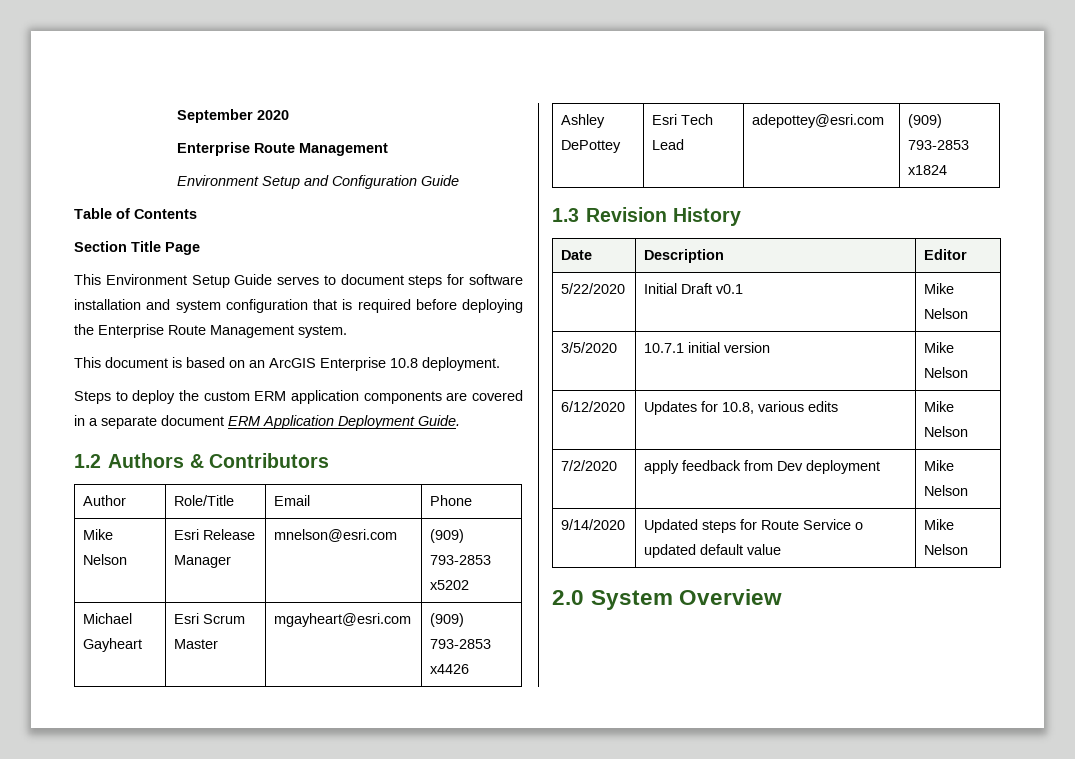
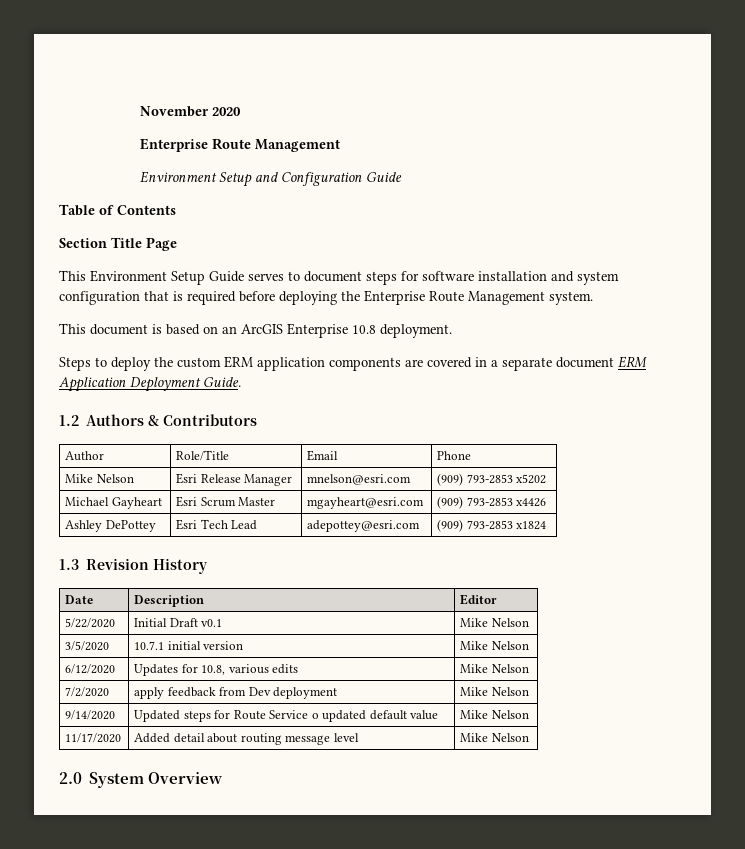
- September 2020
+ November 2020
+ 11/17/2020 | Added detail about routing message level | Mike Nelson

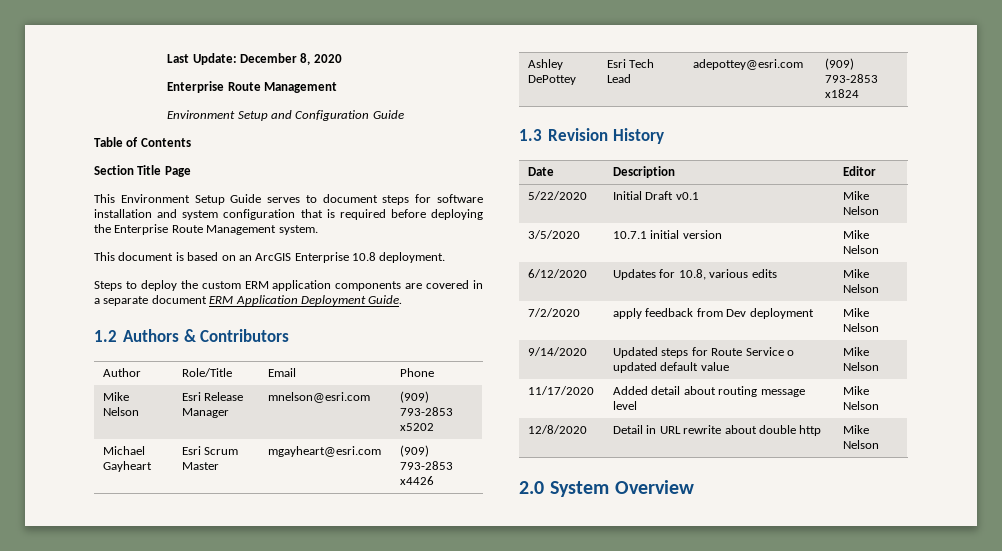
- November 2020
+ Last Update: December 8, 2020
+ 12/8/2020 | Detail in URL rewrite about double http | Mike Nelson

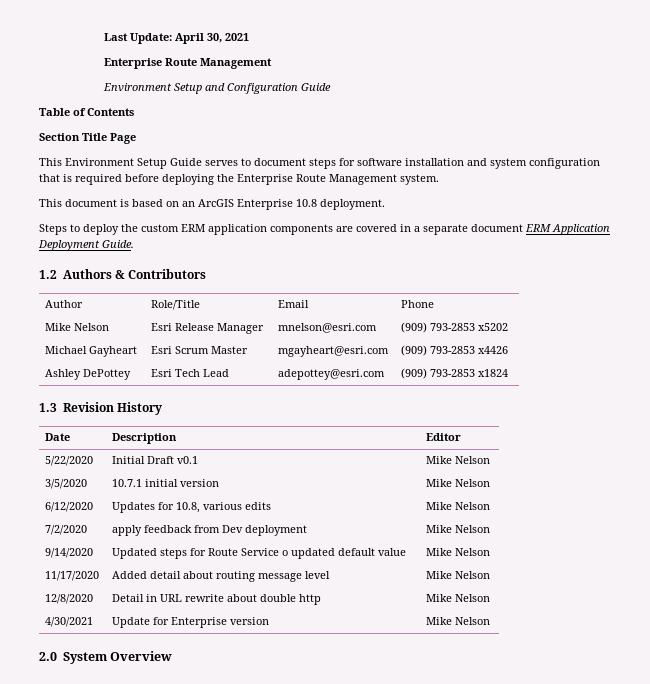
- Last Update: December 8, 2020
+ Last Update: April 30, 2021
+ 4/30/2021 | Update for Enterprise version | Mike Nelson

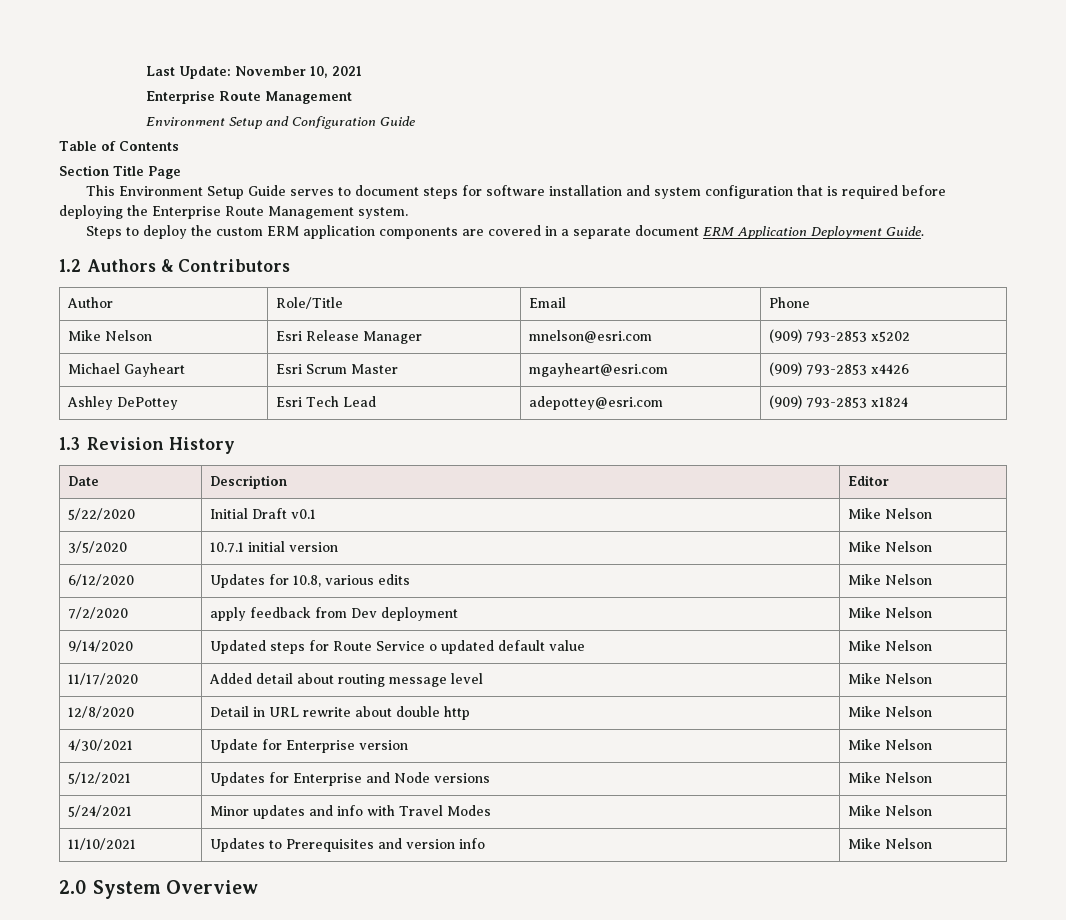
- Last Update: April 30, 2021
+ Last Update: November 10, 2021
- This document is based on an ArcGIS Enterprise 10.8 deployment.
+ 5/12/2021 | Updates for Enterprise and Node versions | Mike Nelson
+ 5/24/2021 | Minor updates and info with Travel Modes | Mike Nelson
+ 11/10/2021 | Updates to Prerequisites and version info | Mike Nelson

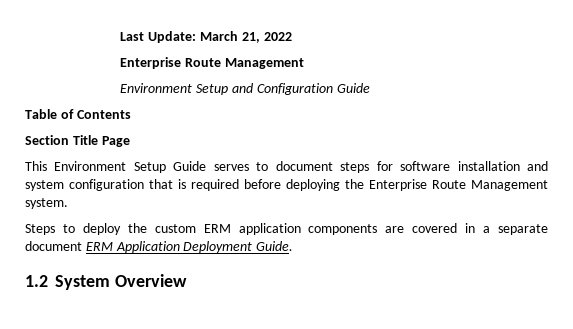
- Last Update: November 10, 2021
+ Last Update: March 21, 2022
- 1.2 Authors & Contributors
- Author | Role/Title | Email | Phone
- Mike Nelson | Esri Release Manager | mnelson@esri.com | (909) 793-2853 x5202
- Michael Gayheart | Esri Scrum Master | mgayheart@esri.com | (909) 793-2853 x4426
- Ashley DePottey | Esri Tech Lead | adepottey@esri.com | (909) 793-2853 x1824
- 1.3 Revision History
- Date | Description | Editor
- 5/22/2020 | Initial Draft v0.1 | Mike Nelson
- 3/5/2020 | 10.7.1 initial version | Mike Nelson
- 6/12/2020 | Updates for 10.8, various edits | Mike Nelson
- 7/2/2020 | apply feedback from Dev deployment | Mike Nelson
- 9/14/2020 | Updated steps for Route Service o updated default value | Mike Nelson
- 11/17/2020 | Added detail about routing message level | Mike Nelson
- 12/8/2020 | Detail in URL rewrite about double http | Mike Nelson
- 4/30/2021 | Update for Enterprise version | Mike Nelson
- 5/12/2021 | Updates for Enterprise and Node versions | Mike Nelson
- 5/24/2021 | Minor updates and info with Travel Modes | Mike Nelson
- 11/10/2021 | Updates to Prerequisites and version info | Mike Nelson
- 2.0 System Overview
+ 1.2 System Overview

